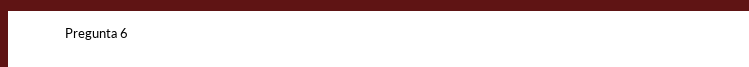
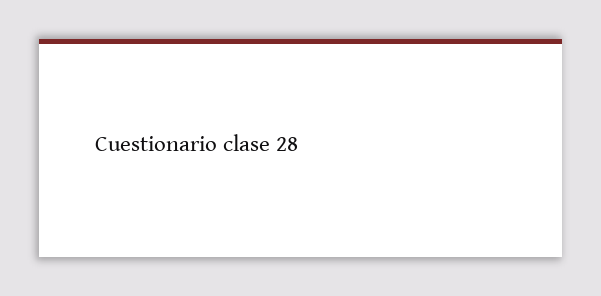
- Pregunta 6
+ Cuestionario clase 28

